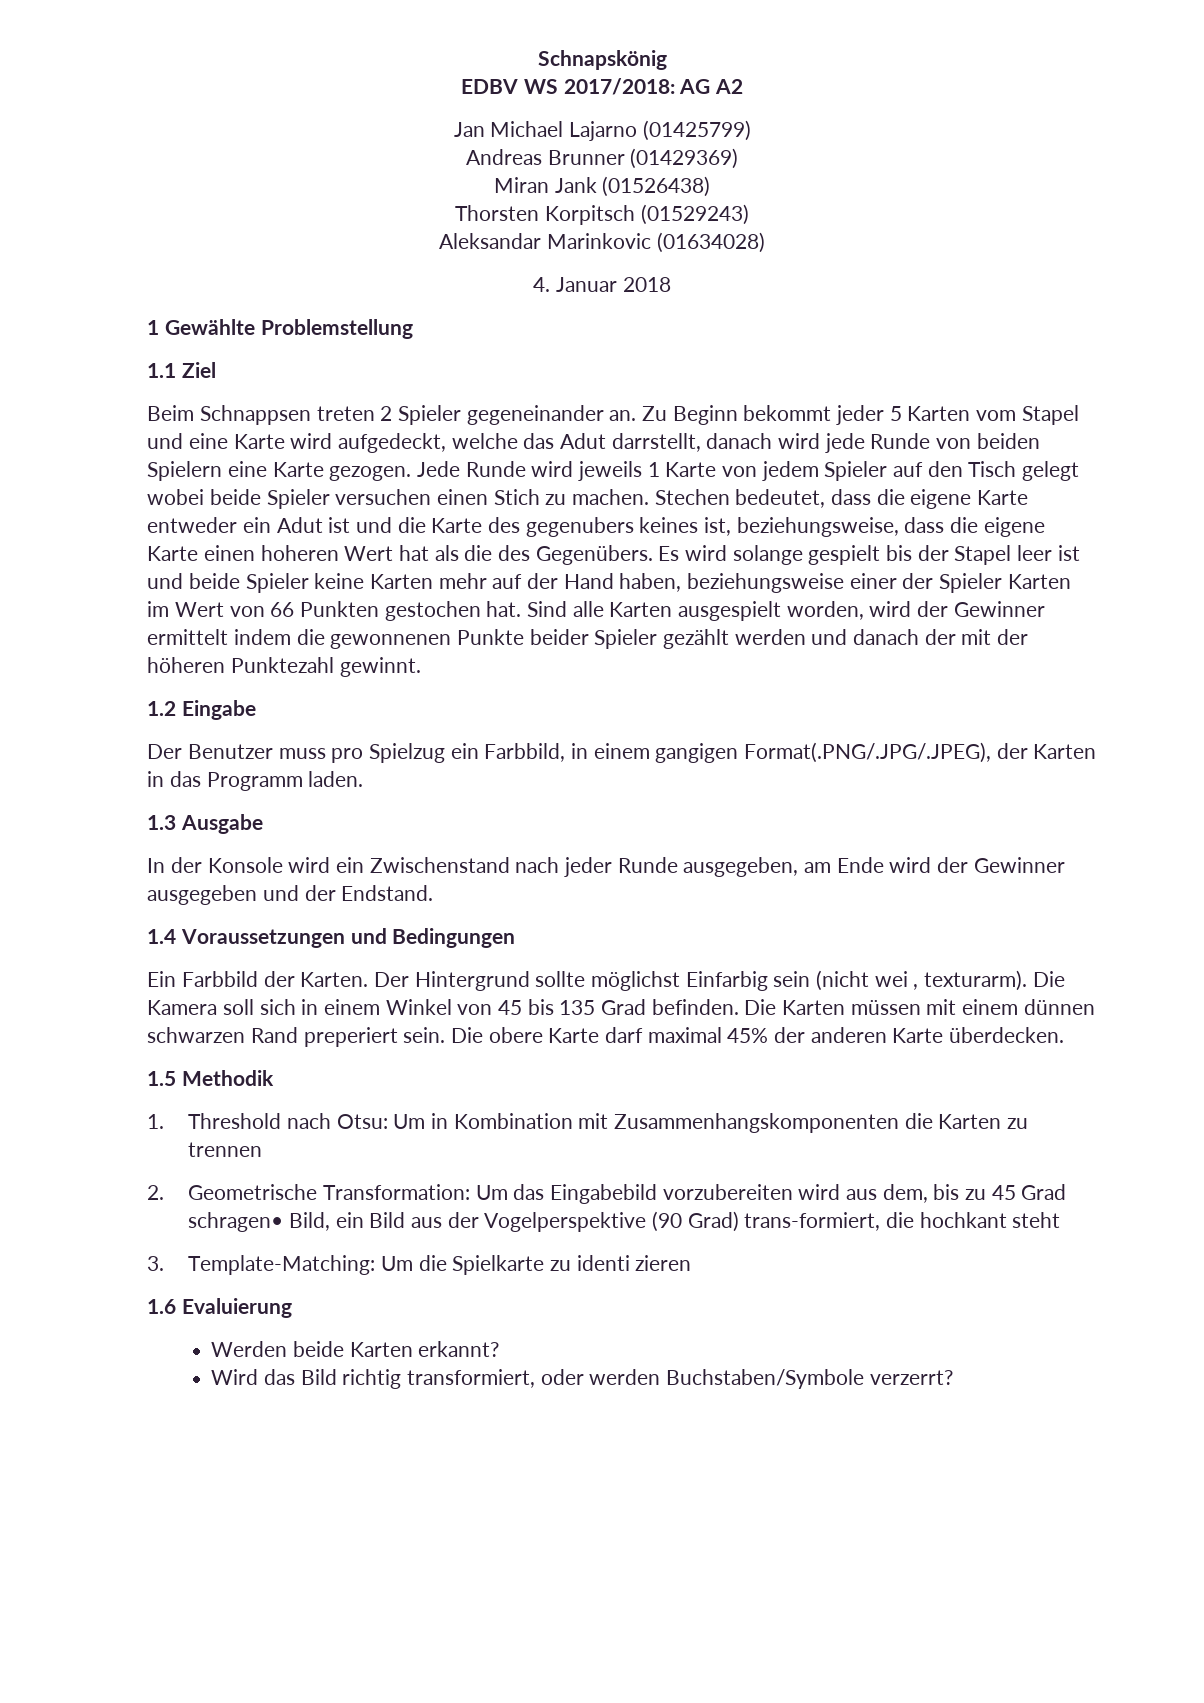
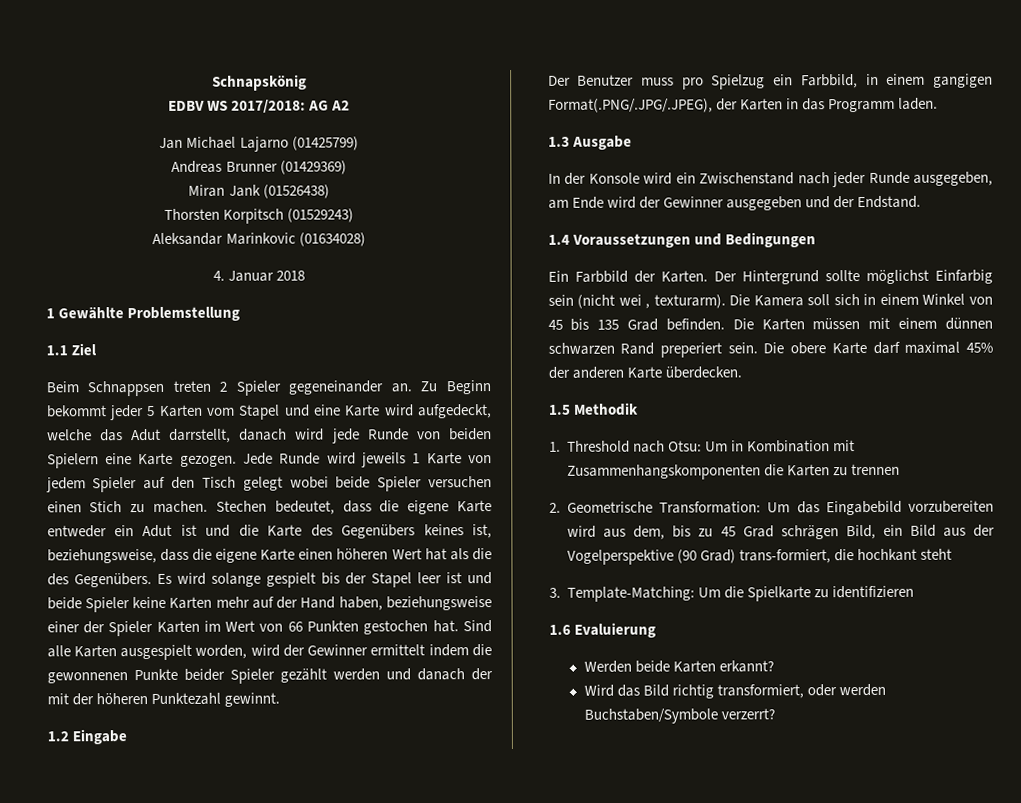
- Stechen bedeutet, dass die eigene Karte entweder ein Adut ist und die Karte des gegenubers keines ist, beziehungsweise, dass die eigene Karte einen hoheren Wert hat als die des Gegenübers.
+ Stechen bedeutet, dass die eigene Karte entweder ein Adut ist und die Karte des Gegenübers keines ist, beziehungsweise, dass die eigene Karte einen höheren Wert hat als die des Gegenübers.
- 2. Geometrische Transformation: Um das Eingabebild vorzubereiten wird aus dem, bis zu 45 Grad schragen• Bild, ein Bild aus der Vogelperspektive (90 Grad) trans-formiert, die hochkant steht
+ 2. Geometrische Transformation: Um das Eingabebild vorzubereiten wird aus dem, bis zu 45 Grad schrägen Bild, ein Bild aus der Vogelperspektive (90 Grad) trans-formiert, die hochkant steht
- 3. Template-Matching: Um die Spielkarte zu identi zieren
+ 3. Template-Matching: Um die Spielkarte zu identifizieren

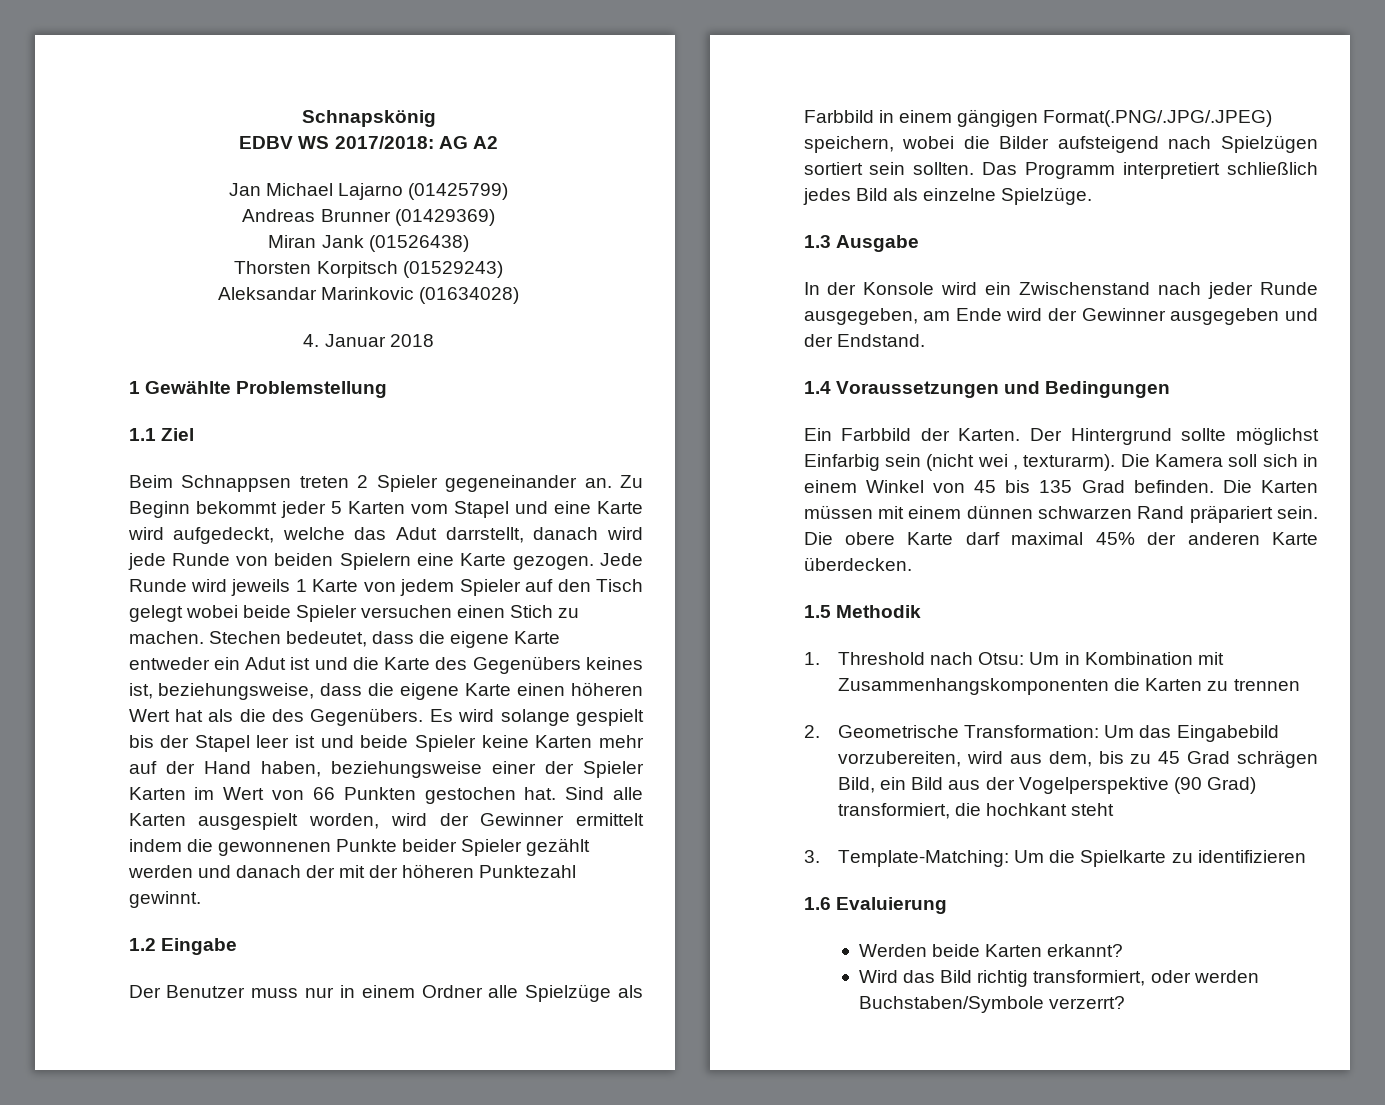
- Der Benutzer muss pro Spielzug ein Farbbild, in einem gangigen Format(.PNG/.JPG/.JPEG), der Karten in das Programm laden.
+ Der Benutzer muss nur in einem Ordner alle Spielzüge als Farbbild in einem gängigen Format(.PNG/.JPG/.JPEG) speichern, wobei die Bilder aufsteigend nach Spielzügen sortiert sein sollten. Das Programm interpretiert schließlich jedes Bild als einzelne Spielzüge.
- Die Karten müssen mit einem dünnen schwarzen Rand preperiert sein.
+ Die Karten müssen mit einem dünnen schwarzen Rand präpariert sein.
- 2. Geometrische Transformation: Um das Eingabebild vorzubereiten wird aus dem, bis zu 45 Grad schrägen Bild, ein Bild aus der Vogelperspektive (90 Grad) trans-formiert, die hochkant steht
+ 2. Geometrische Transformation: Um das Eingabebild vorzubereiten, wird aus dem, bis zu 45 Grad schrägen Bild, ein Bild aus der Vogelperspektive (90 Grad) transformiert, die hochkant steht

